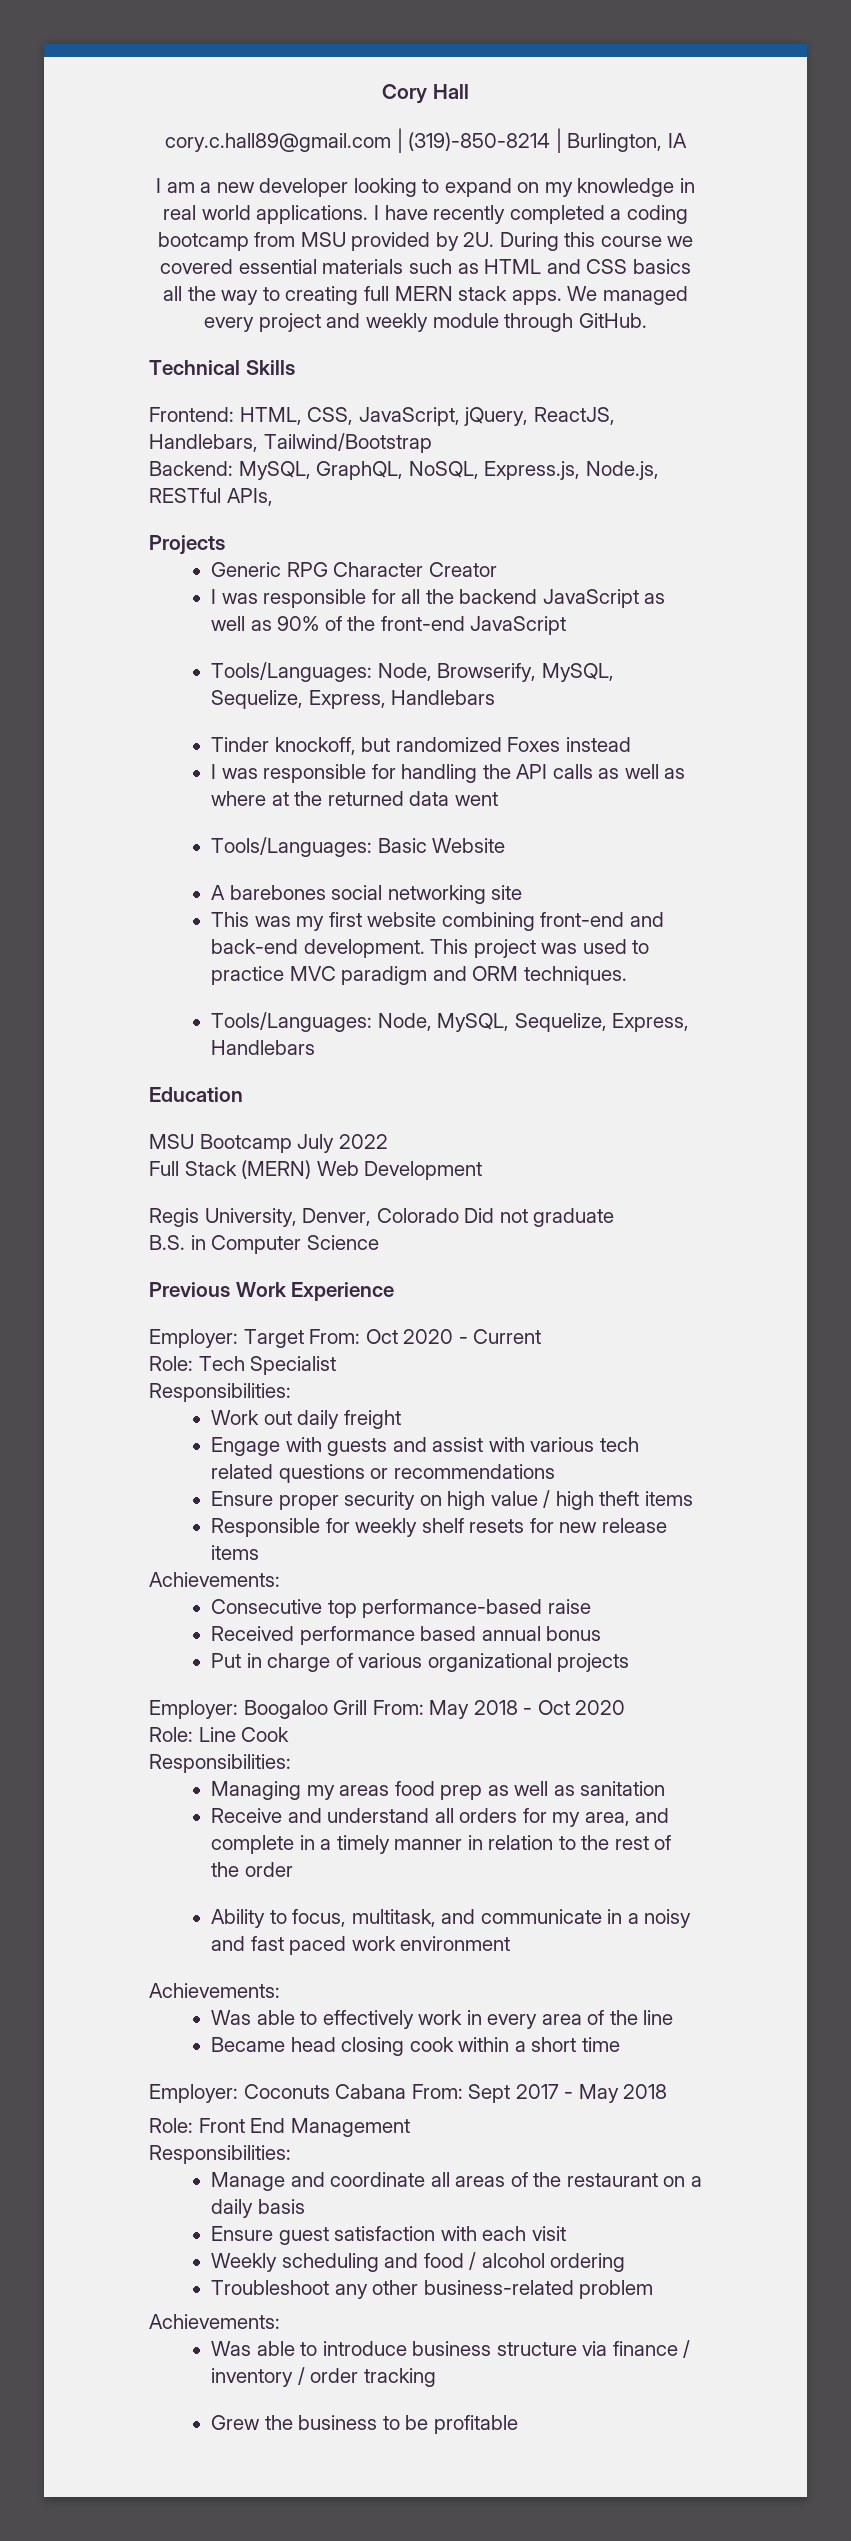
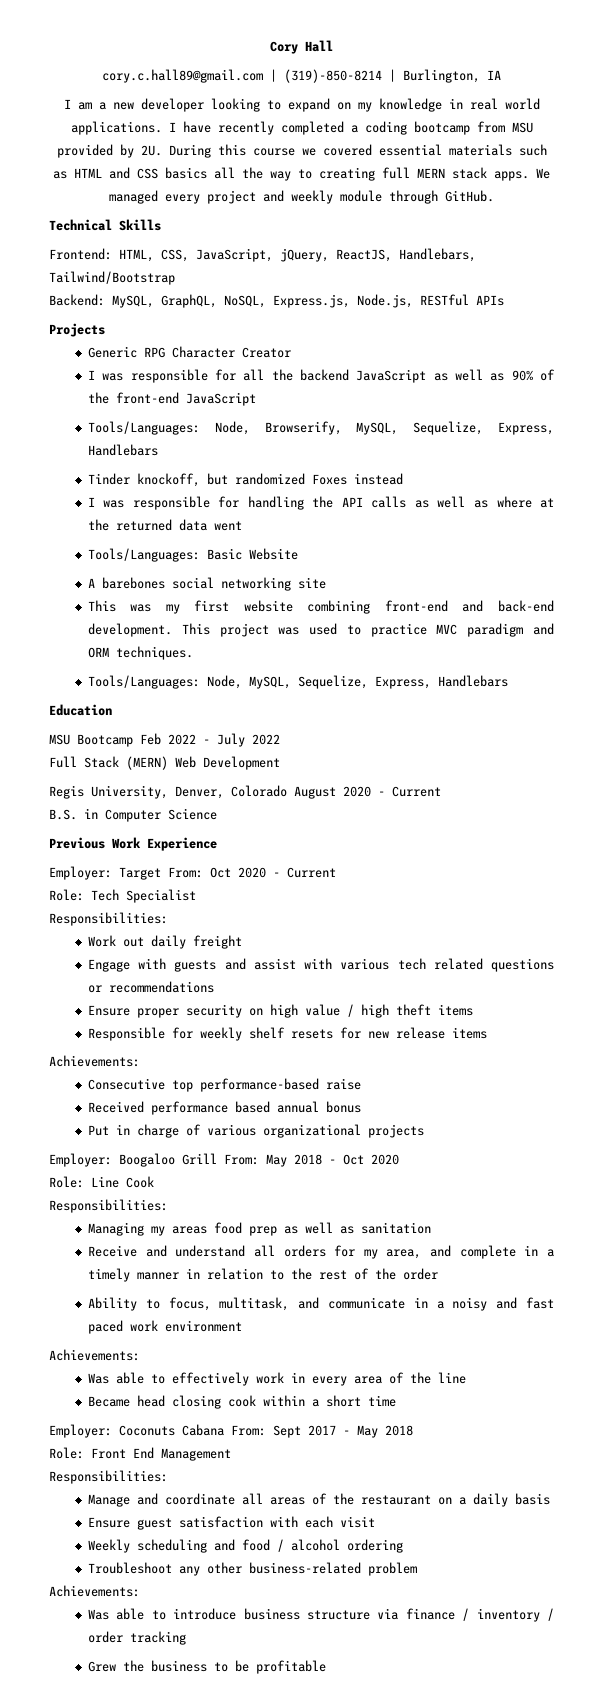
- Backend: MySQL, GraphQL, NoSQL, Express.js, Node.js, RESTful APIs,
+ Backend: MySQL, GraphQL, NoSQL, Express.js, Node.js, RESTful APIs
- MSU Bootcamp July 2022
+ MSU Bootcamp Feb 2022 - July 2022
- Regis University, Denver, Colorado Did not graduate
+ Regis University, Denver, Colorado August 2020 - Current

